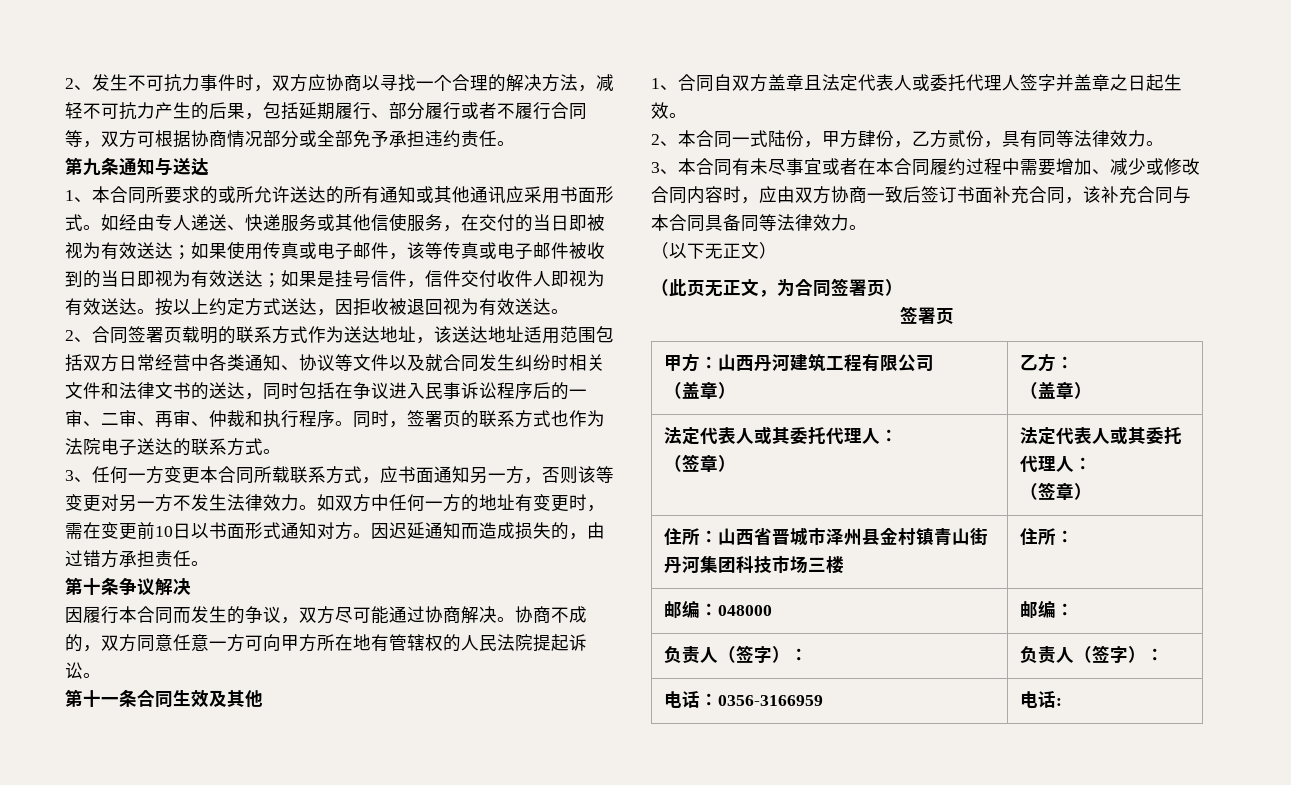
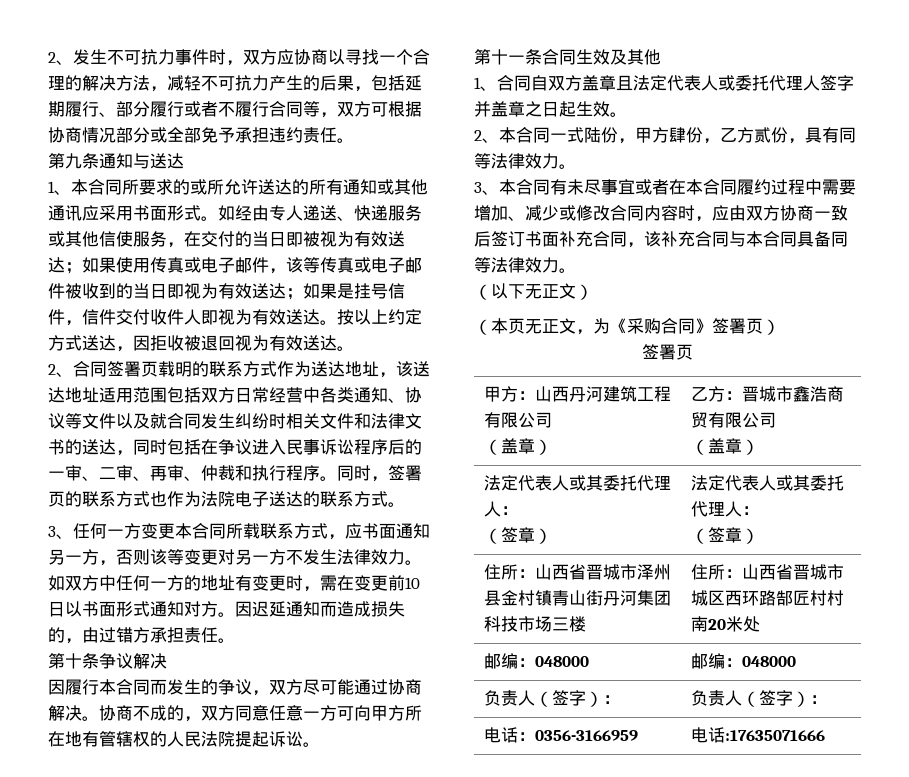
- （此页无正文，为合同签署页）
+ （本页无正文，为《采购合同》签署页）
  甲方：山西丹河建筑工程有限公司
- （盖章） | 乙方：
+ （盖章） | 乙方：晋城市鑫浩商贸有限公司
- 住所：山西省晋城市泽州县金村镇青山街丹河集团科技市场三楼 | 住所：
+ 住所：山西省晋城市泽州县金村镇青山街丹河集团科技市场三楼 | 住所：山西省晋城市城区西环路郜匠村村南20米处
- 邮编：048000 | 邮编：
+ 邮编：048000 | 邮编：048000
- 电话：0356-3166959 | 电话:
+ 电话：0356-3166959 | 电话:17635071666

